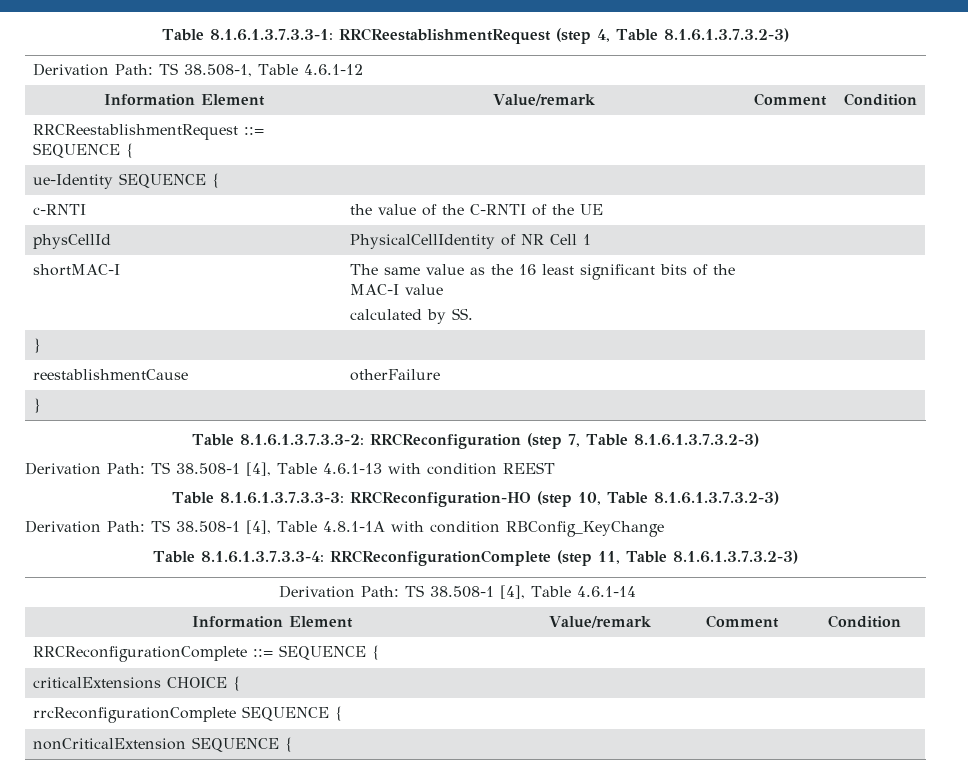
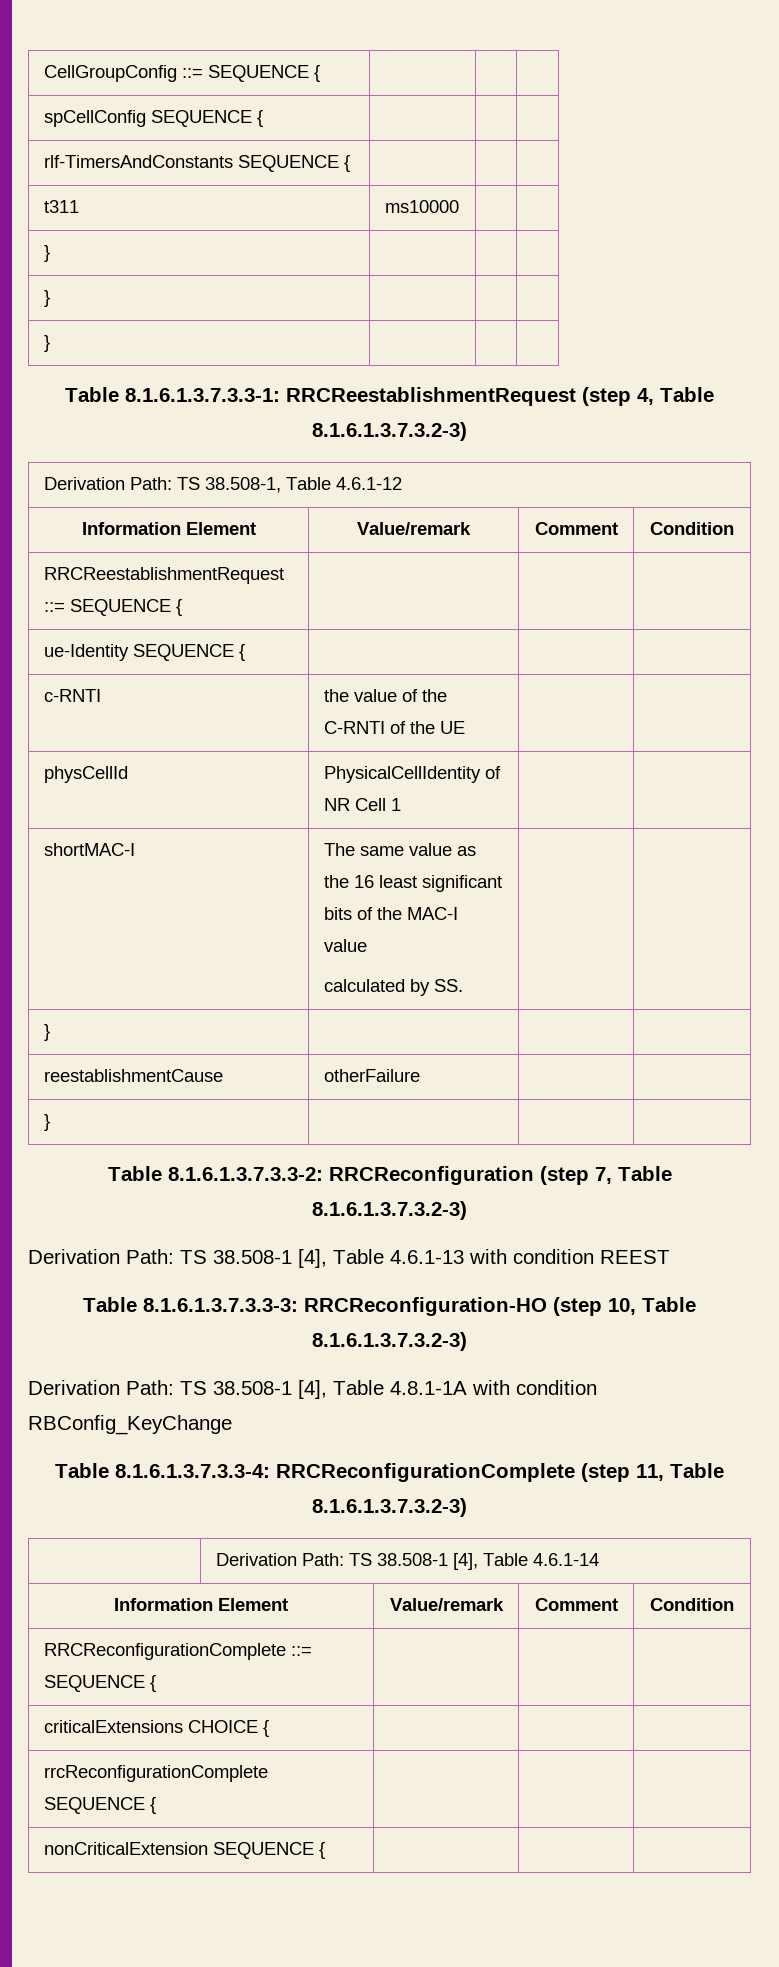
+ CellGroupConfig ::= SEQUENCE { | | |
+ spCellConfig SEQUENCE { | | |
+ rlf-TimersAndConstants SEQUENCE { | | |
+ t311 | ms10000 | |
+ } | | |
+ } | | |
+ } | | |

